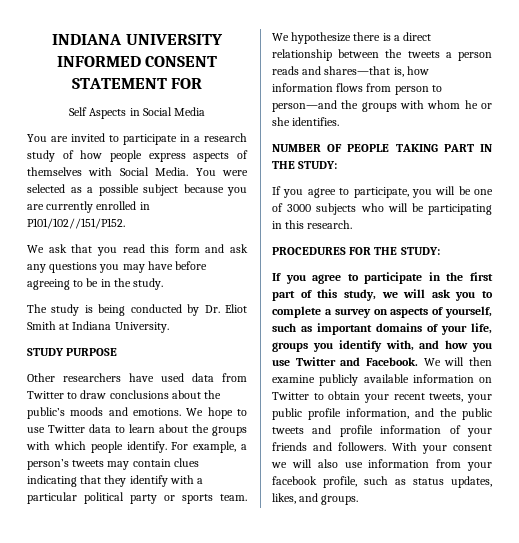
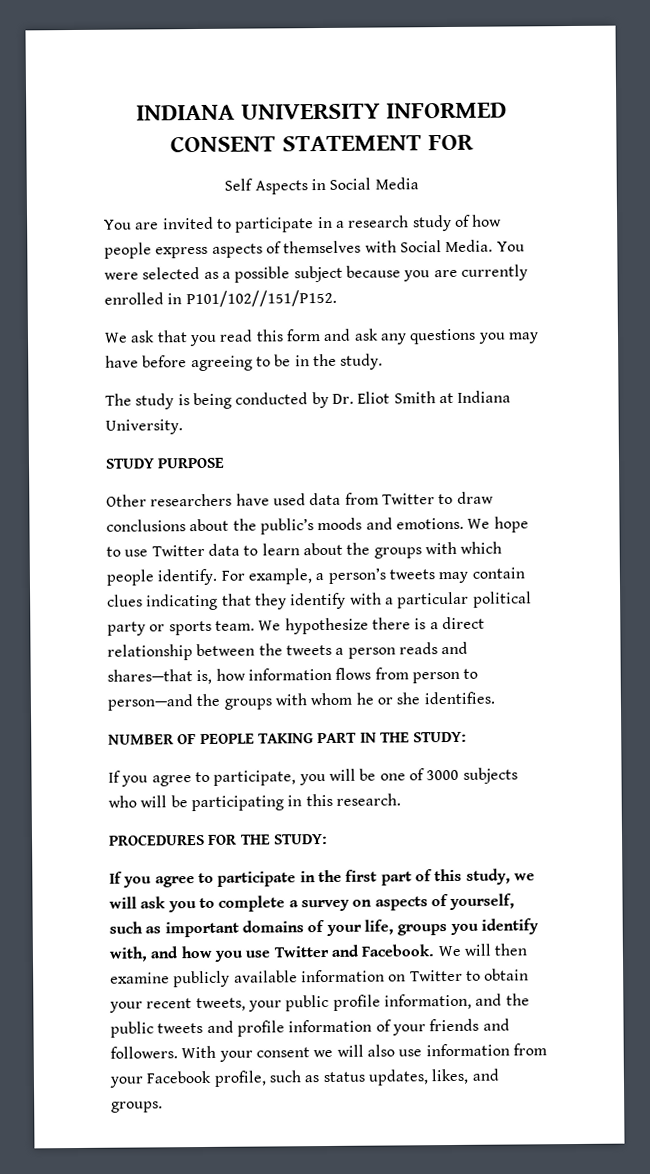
- With your consent we will also use information from your facebook profile, such as status updates, likes, and groups.
+ With your consent we will also use information from your Facebook profile, such as status updates, likes, and groups.

